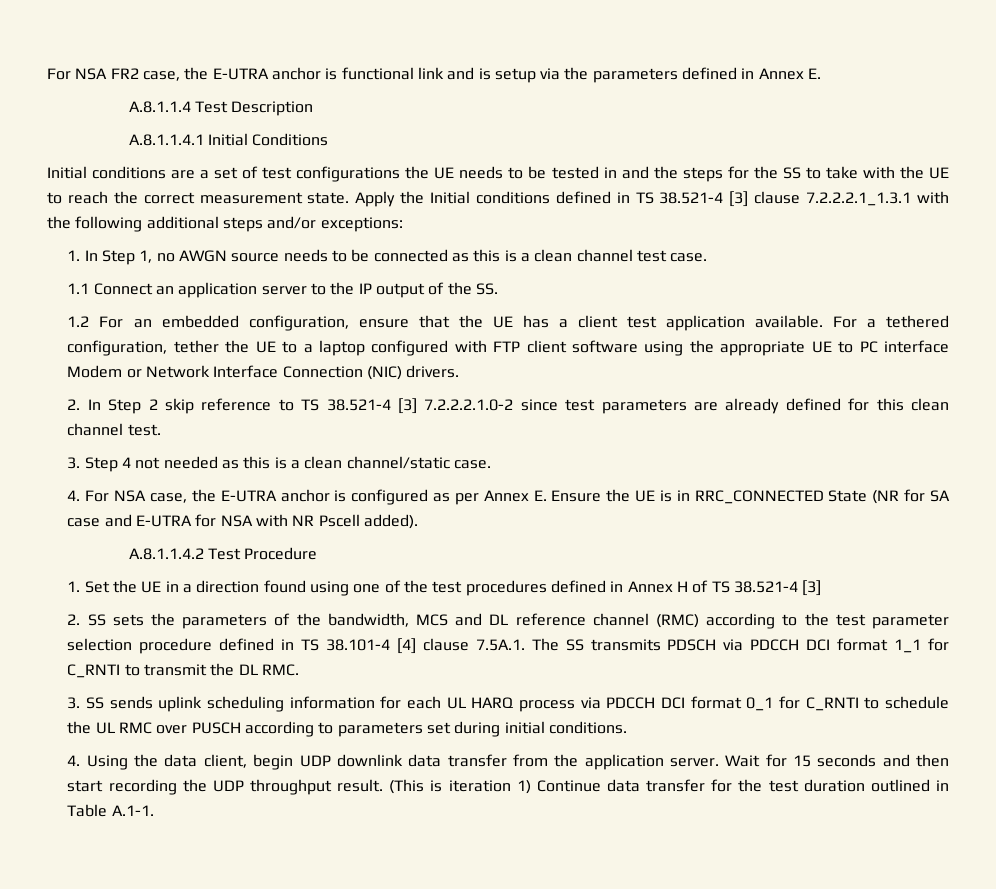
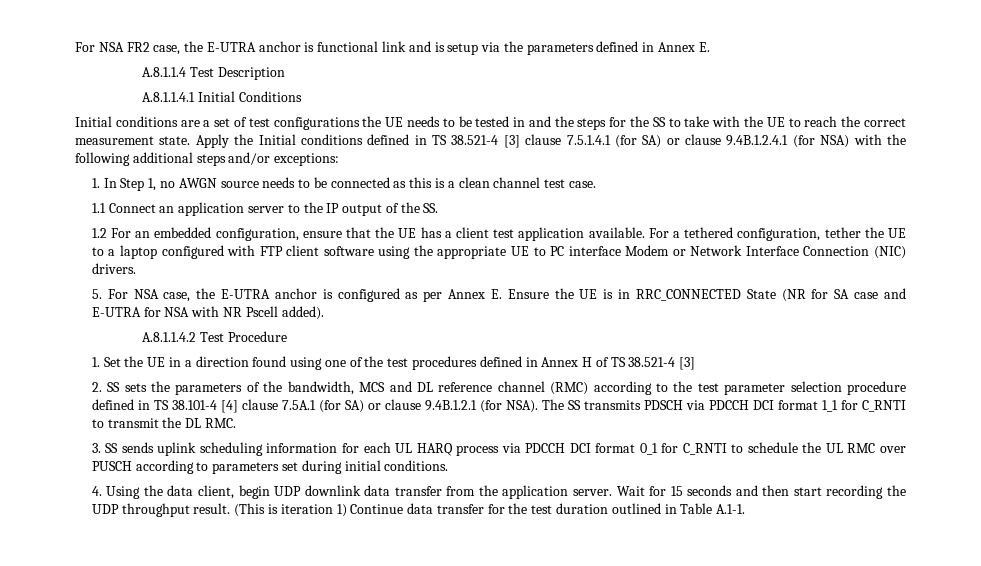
- Apply the Initial conditions defined in TS 38.521-4 [3] clause 7.2.2.2.1_1.3.1 with the following additional steps and/or exceptions:
+ Apply the Initial conditions defined in TS 38.521-4 [3] clause 7.5.1.4.1 (for SA) or clause 9.4B.1.2.4.1 (for NSA) with the following additional steps and/or exceptions:
- 2. In Step 2 skip reference to TS 38.521-4 [3] 7.2.2.2.1.0-2 since test parameters are already defined for this clean channel test.
- 3. Step 4 not needed as this is a clean channel/static case.
- 4. For NSA case, the E-UTRA anchor is configured as per Annex E. Ensure the UE is in RRC_CONNECTED State (NR for SA case and E-UTRA for NSA with NR Pscell added).
+ 5. For NSA case, the E-UTRA anchor is configured as per Annex E. Ensure the UE is in RRC_CONNECTED State (NR for SA case and E-UTRA for NSA with NR Pscell added).
- 2. SS sets the parameters of the bandwidth, MCS and DL reference channel (RMC) according to the test parameter selection procedure defined in TS 38.101-4 [4] clause 7.5A.1. The SS transmits PDSCH via PDCCH DCI format 1_1 for C_RNTI to transmit the DL RMC.
+ 2. SS sets the parameters of the bandwidth, MCS and DL reference channel (RMC) according to the test parameter selection procedure defined in TS 38.101-4 [4] clause 7.5A.1 (for SA) or clause 9.4B.1.2.1 (for NSA). The SS transmits PDSCH via PDCCH DCI format 1_1 for C_RNTI to transmit the DL RMC.

